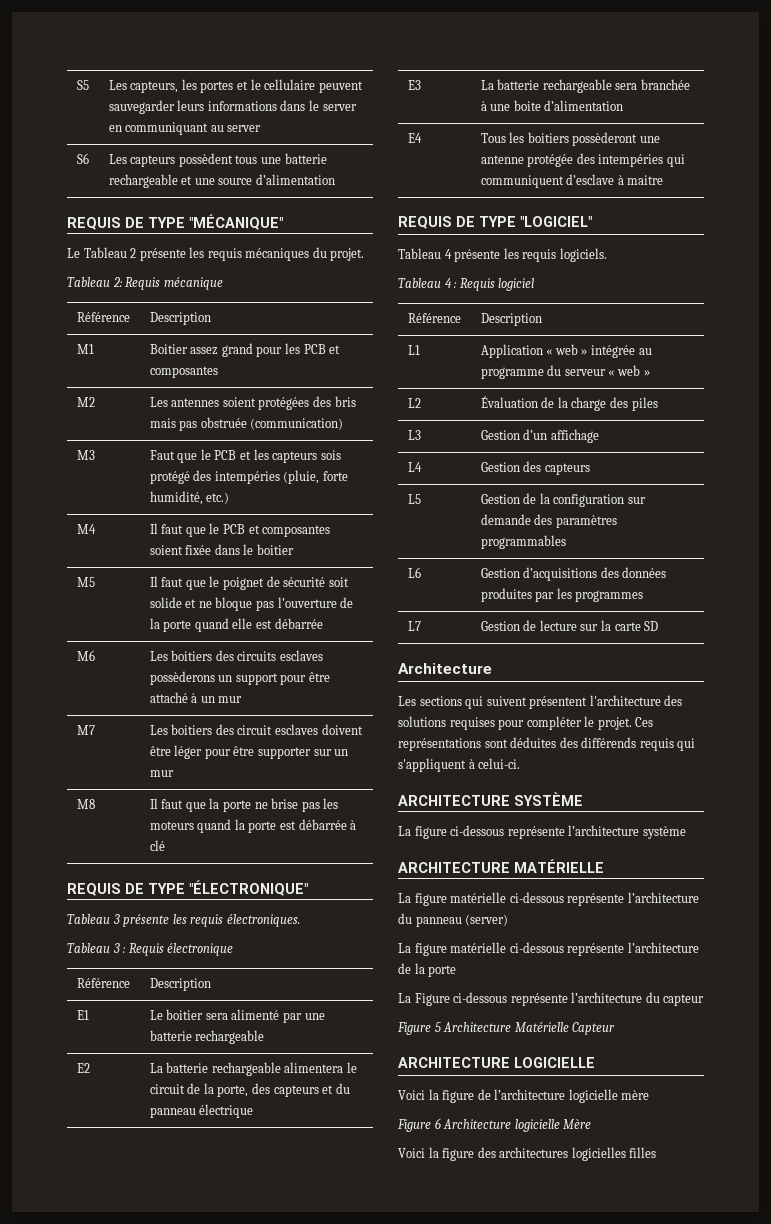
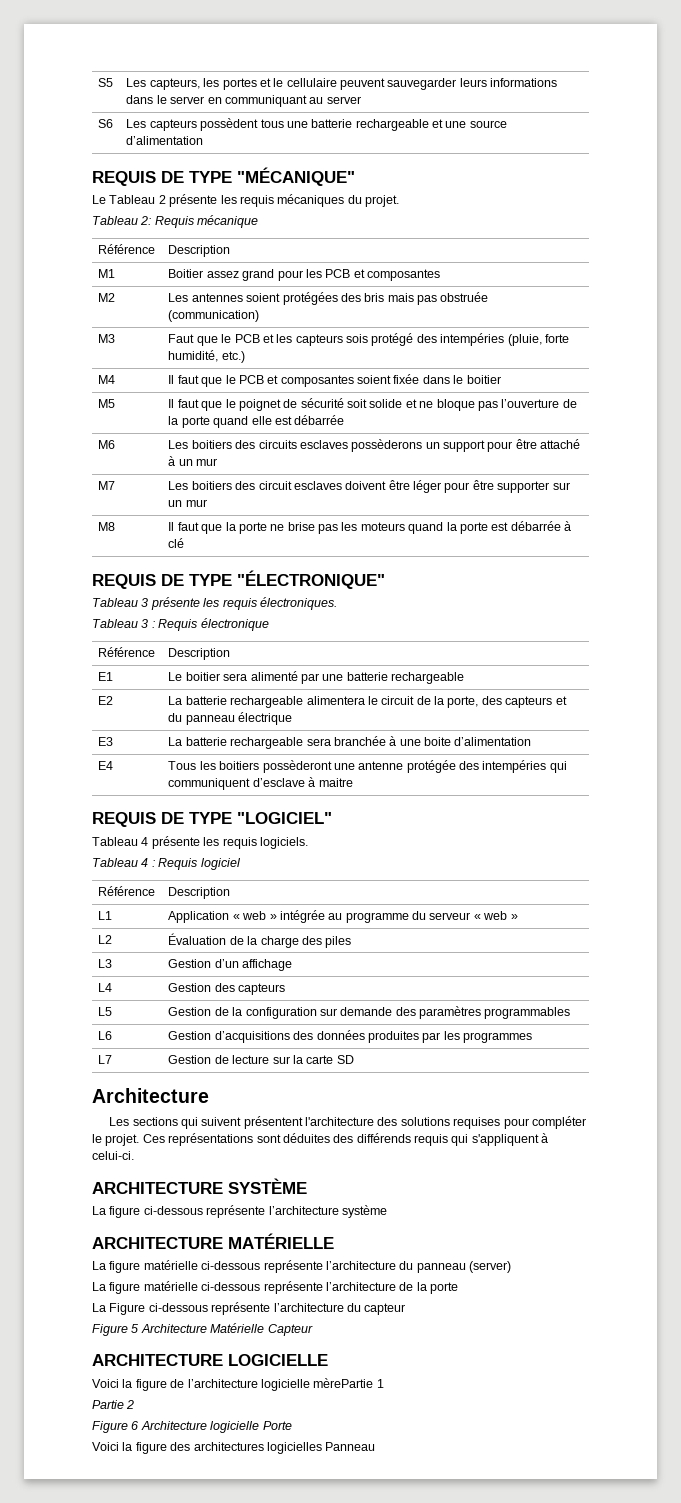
- Voici la figure de l’architecture logicielle mère
+ Voici la figure de l’architecture logicielle mèrePartie 1
+ Partie 2
- Figure 6 Architecture logicielle Mère
+ Figure 6 Architecture logicielle Porte
- Voici la figure des architectures logicielles filles
+ Voici la figure des architectures logicielles Panneau

